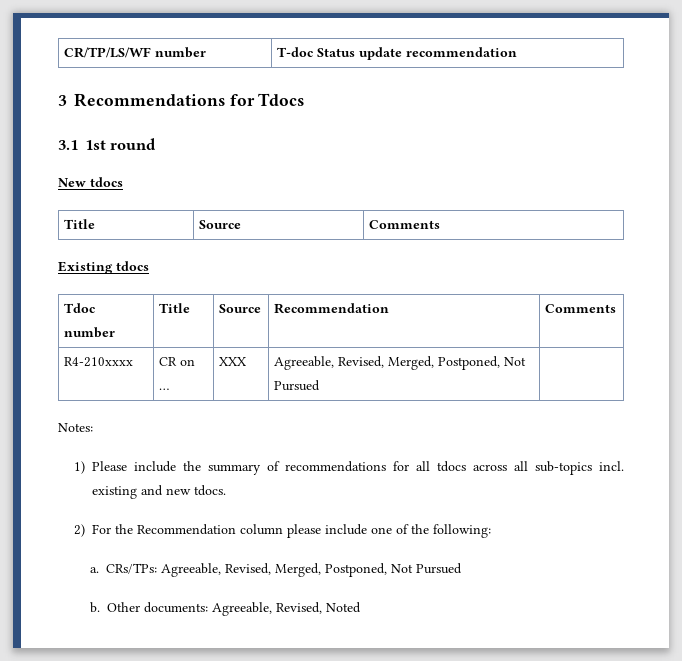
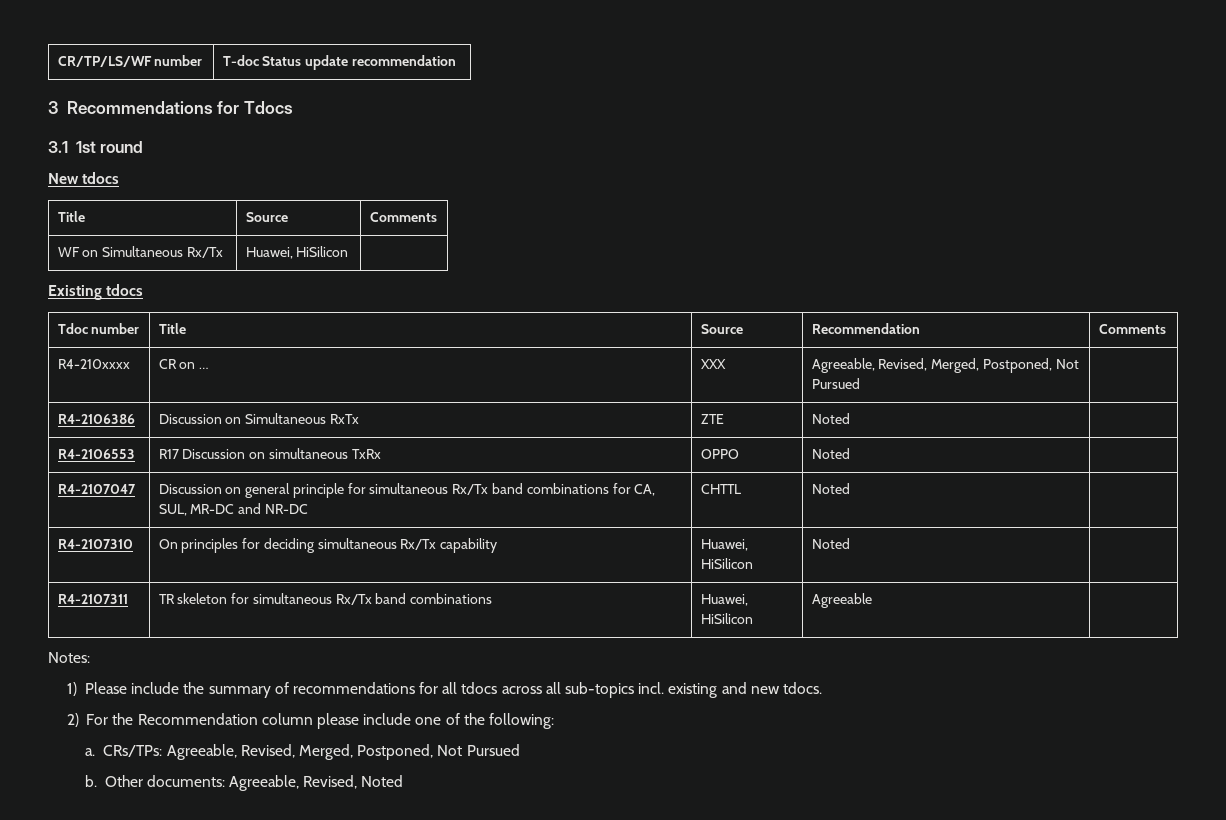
+ WF on Simultaneous Rx/Tx | Huawei, HiSilicon |
+ R4-2106386 | Discussion on Simultaneous RxTx | ZTE | Noted |
+ R4-2106553 | R17 Discussion on simultaneous TxRx | OPPO | Noted |
+ R4-2107047 | Discussion on general principle for simultaneous Rx/Tx band combinations for CA, SUL, MR-DC and NR-DC | CHTTL | Noted |
+ R4-2107310 | On principles for deciding simultaneous Rx/Tx capability | Huawei, HiSilicon | Noted |
+ R4-2107311 | TR skeleton for simultaneous Rx/Tx band combinations | Huawei, HiSilicon | Agreeable |

